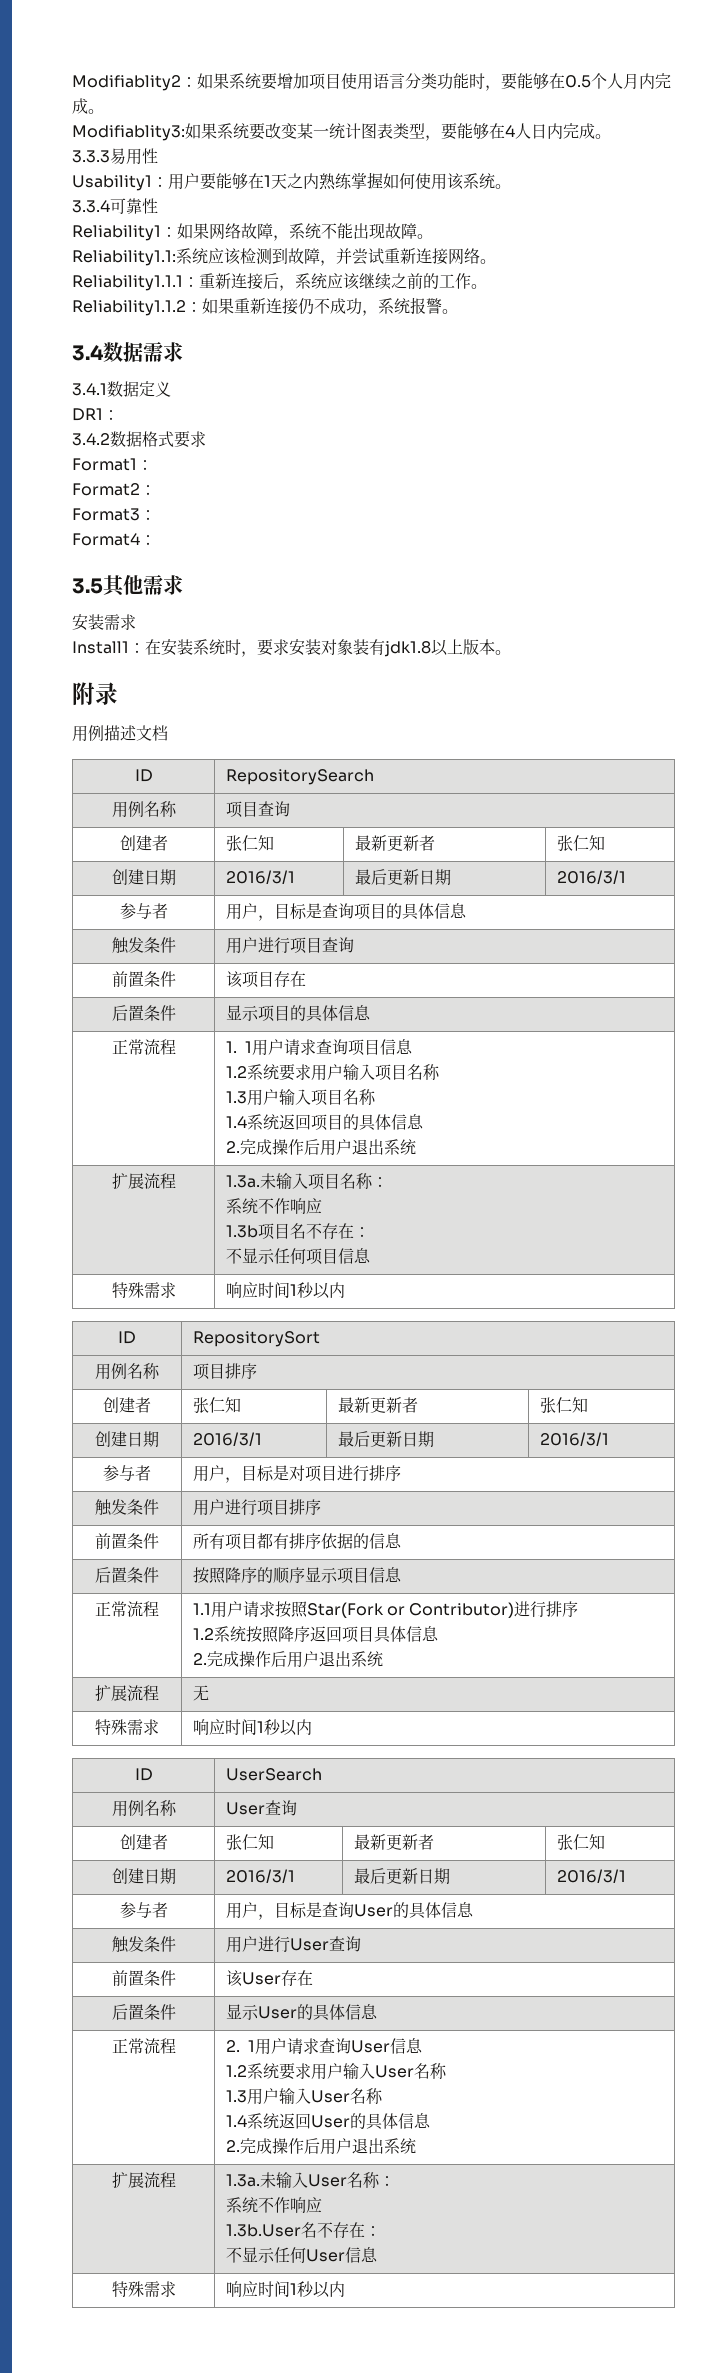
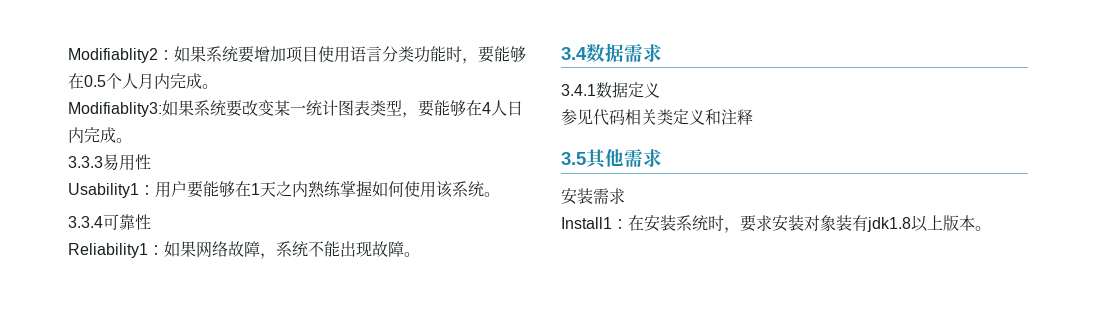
- Reliability1.1:系统应该检测到故障，并尝试重新连接网络。
- Reliability1.1.1：重新连接后，系统应该继续之前的工作。
- Reliability1.1.2：如果重新连接仍不成功，系统报警。
- DR1：
- 3.4.2数据格式要求
- Format1：
- Format2：
- Format3：
- Format4：
+ 参见代码相关类定义和注释
- 附录
- 用例描述文档
- ID | RepositorySearch
- 用例名称 | 项目查询
- 创建者 | 张仁知 | 最新更新者 | 张仁知
- 创建日期 | 2016/3/1 | 最后更新日期 | 2016/3/1
- 参与者 | 用户，目标是查询项目的具体信息
- 触发条件 | 用户进行项目查询
- 前置条件 | 该项目存在
- 后置条件 | 显示项目的具体信息
- 正常流程 | 1. 1用户请求查询项目信息
- 1.2系统要求用户输入项目名称
- 1.3用户输入项目名称
- 1.4系统返回项目的具体信息
- 2.完成操作后用户退出系统
- 扩展流程 | 1.3a.未输入项目名称：
- 系统不作响应
- 1.3b项目名不存在：
- 不显示任何项目信息
- 特殊需求 | 响应时间1秒以内
- ID | RepositorySort
- 用例名称 | 项目排序
- 创建者 | 张仁知 | 最新更新者 | 张仁知
- 创建日期 | 2016/3/1 | 最后更新日期 | 2016/3/1
- 参与者 | 用户，目标是对项目进行排序
- 触发条件 | 用户进行项目排序
- 前置条件 | 所有项目都有排序依据的信息
- 后置条件 | 按照降序的顺序显示项目信息
- 正常流程 | 1.1用户请求按照Star(Fork or Contributor)进行排序
- 1.2系统按照降序返回项目具体信息
- 2.完成操作后用户退出系统
- 扩展流程 | 无
- 特殊需求 | 响应时间1秒以内
- ID | UserSearch
- 用例名称 | User查询
- 创建者 | 张仁知 | 最新更新者 | 张仁知
- 创建日期 | 2016/3/1 | 最后更新日期 | 2016/3/1
- 参与者 | 用户，目标是查询User的具体信息
- 触发条件 | 用户进行User查询
- 前置条件 | 该User存在
- 后置条件 | 显示User的具体信息
- 正常流程 | 2. 1用户请求查询User信息
- 1.2系统要求用户输入User名称
- 1.3用户输入User名称
- 1.4系统返回User的具体信息
- 2.完成操作后用户退出系统
- 扩展流程 | 1.3a.未输入User名称：
- 系统不作响应
- 1.3b.User名不存在：
- 不显示任何User信息
- 特殊需求 | 响应时间1秒以内

